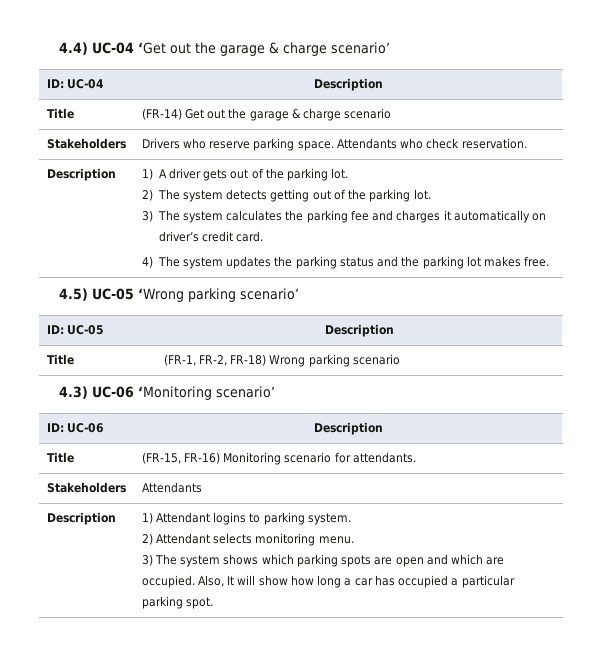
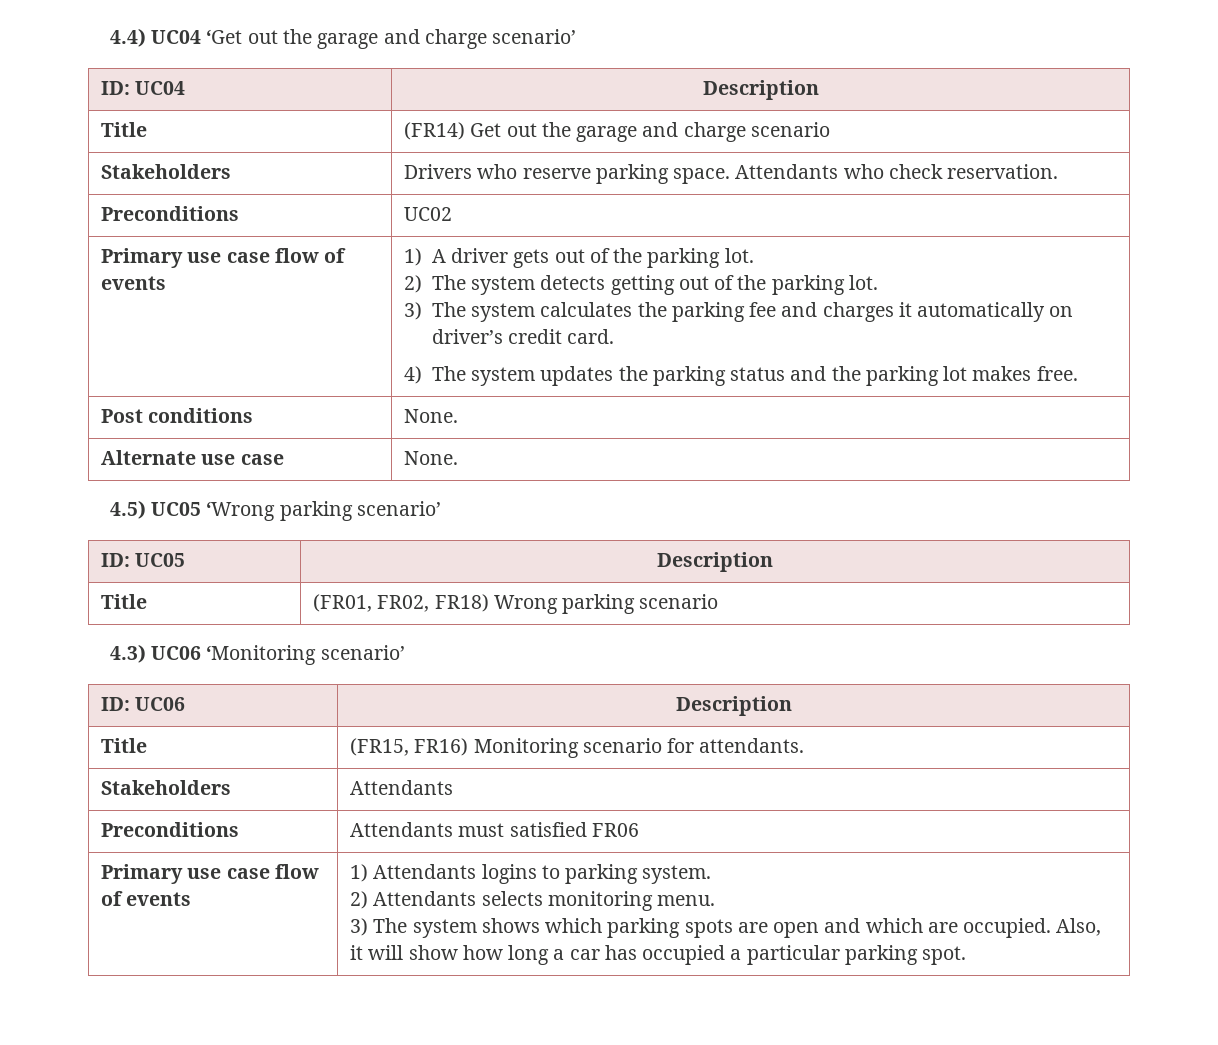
- 4.4) UC-04 ‘Get out the garage & charge scenario’
+ 4.4) UC04 ‘Get out the garage and charge scenario’
- ID: UC-04 | Description
- Title | (FR-14) Get out the garage & charge scenario
+ ID: UC04 | Description
+ Title | (FR14) Get out the garage and charge scenario
  Stakeholders | Drivers who reserve parking space. Attendants who check reservation.
- Description
+ Preconditions | UC02
+ Primary use case flow of events
+ Post conditions | None.
+ Alternate use case | None.
- 4.5) UC-05 ‘Wrong parking scenario’
+ 4.5) UC05 ‘Wrong parking scenario’
- ID: UC-05 | Description
- Title | (FR-1, FR-2, FR-18) Wrong parking scenario
+ ID: UC05 | Description
+ Title | (FR01, FR02, FR18) Wrong parking scenario
- 4.3) UC-06 ‘Monitoring scenario’
+ 4.3) UC06 ‘Monitoring scenario’
- ID: UC-06 | Description
- Title | (FR-15, FR-16) Monitoring scenario for attendants.
+ ID: UC06 | Description
+ Title | (FR15, FR16) Monitoring scenario for attendants.
- Description | 1) Attendant logins to parking system.
- 2) Attendant selects monitoring menu.
- 3) The system shows which parking spots are open and which are occupied. Also, It will show how long a car has occupied a particular parking spot.
+ Preconditions | Attendants must satisfied FR06
+ Primary use case flow of events | 1) Attendants logins to parking system.
+ 2) Attendants selects monitoring menu.
+ 3) The system shows which parking spots are open and which are occupied. Also, it will show how long a car has occupied a particular parking spot.

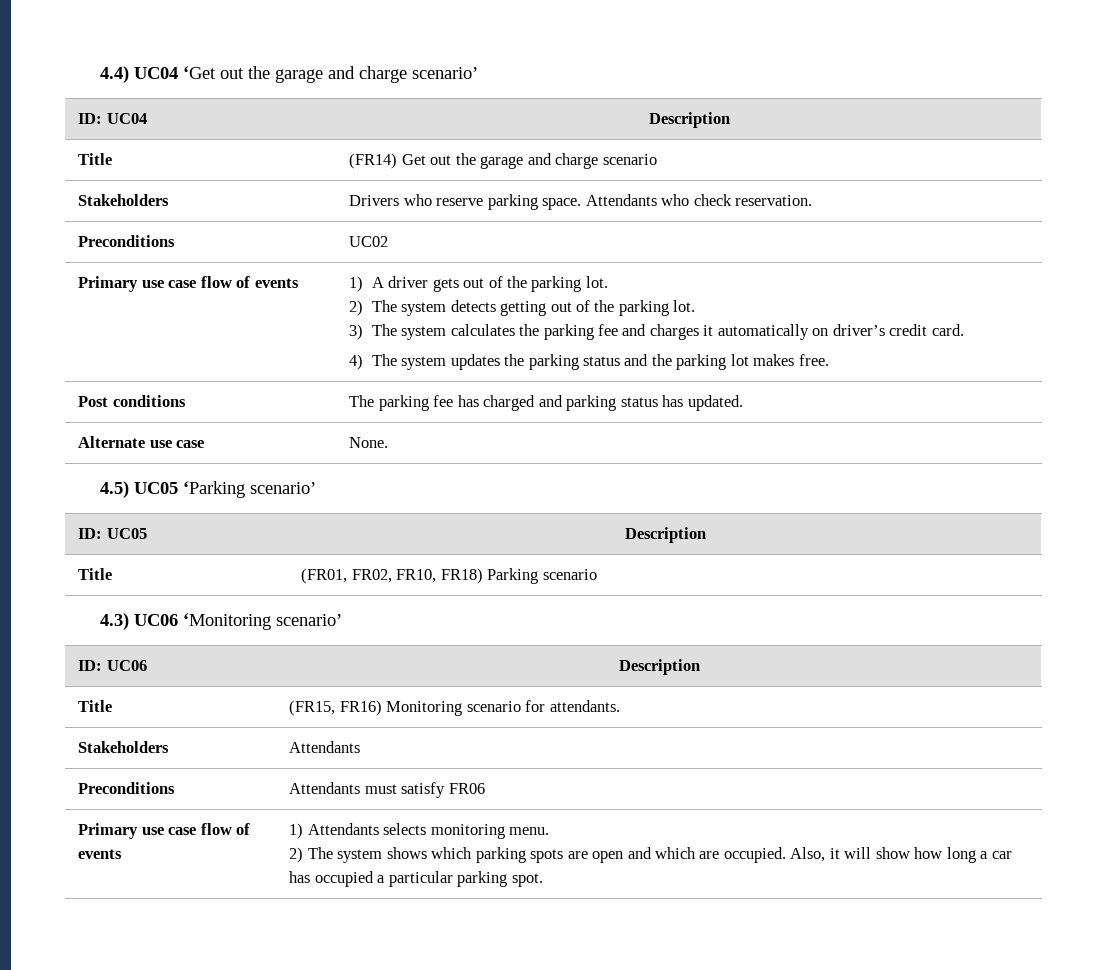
- Post conditions | None.
+ Post conditions | The parking fee has charged and parking status has updated.
- 4.5) UC05 ‘Wrong parking scenario’
+ 4.5) UC05 ‘Parking scenario’
- Title | (FR01, FR02, FR18) Wrong parking scenario
+ Title | (FR01, FR02, FR10, FR18) Parking scenario
- Preconditions | Attendants must satisfied FR06
+ Preconditions | Attendants must satisfy FR06
- 1) Attendants logins to parking system.
- 2) Attendants selects monitoring menu.
+ 1) Attendants selects monitoring menu.
- 3) The system shows which parking spots are open and which are occupied.
+ 2) The system shows which parking spots are open and which are occupied.

